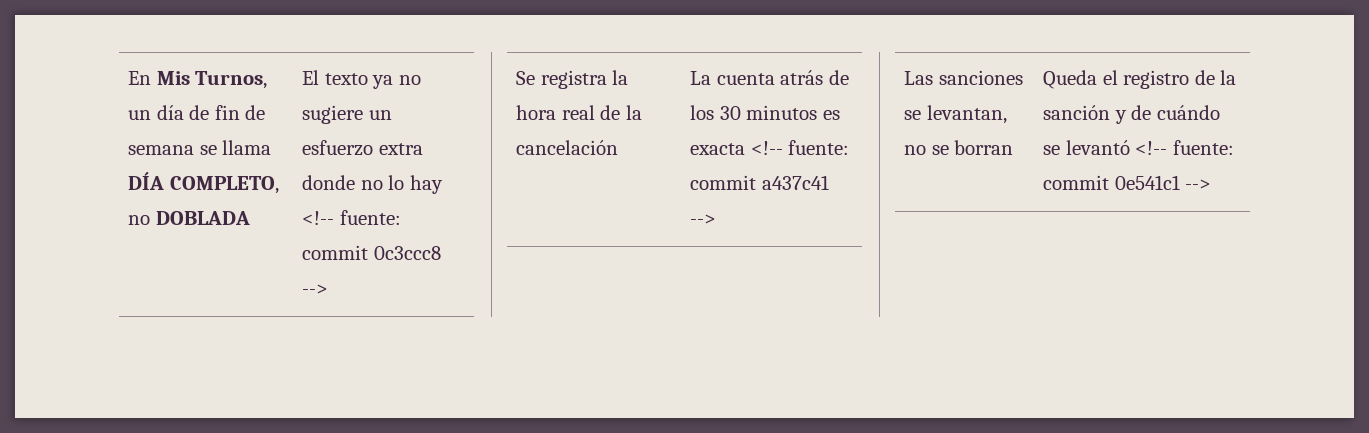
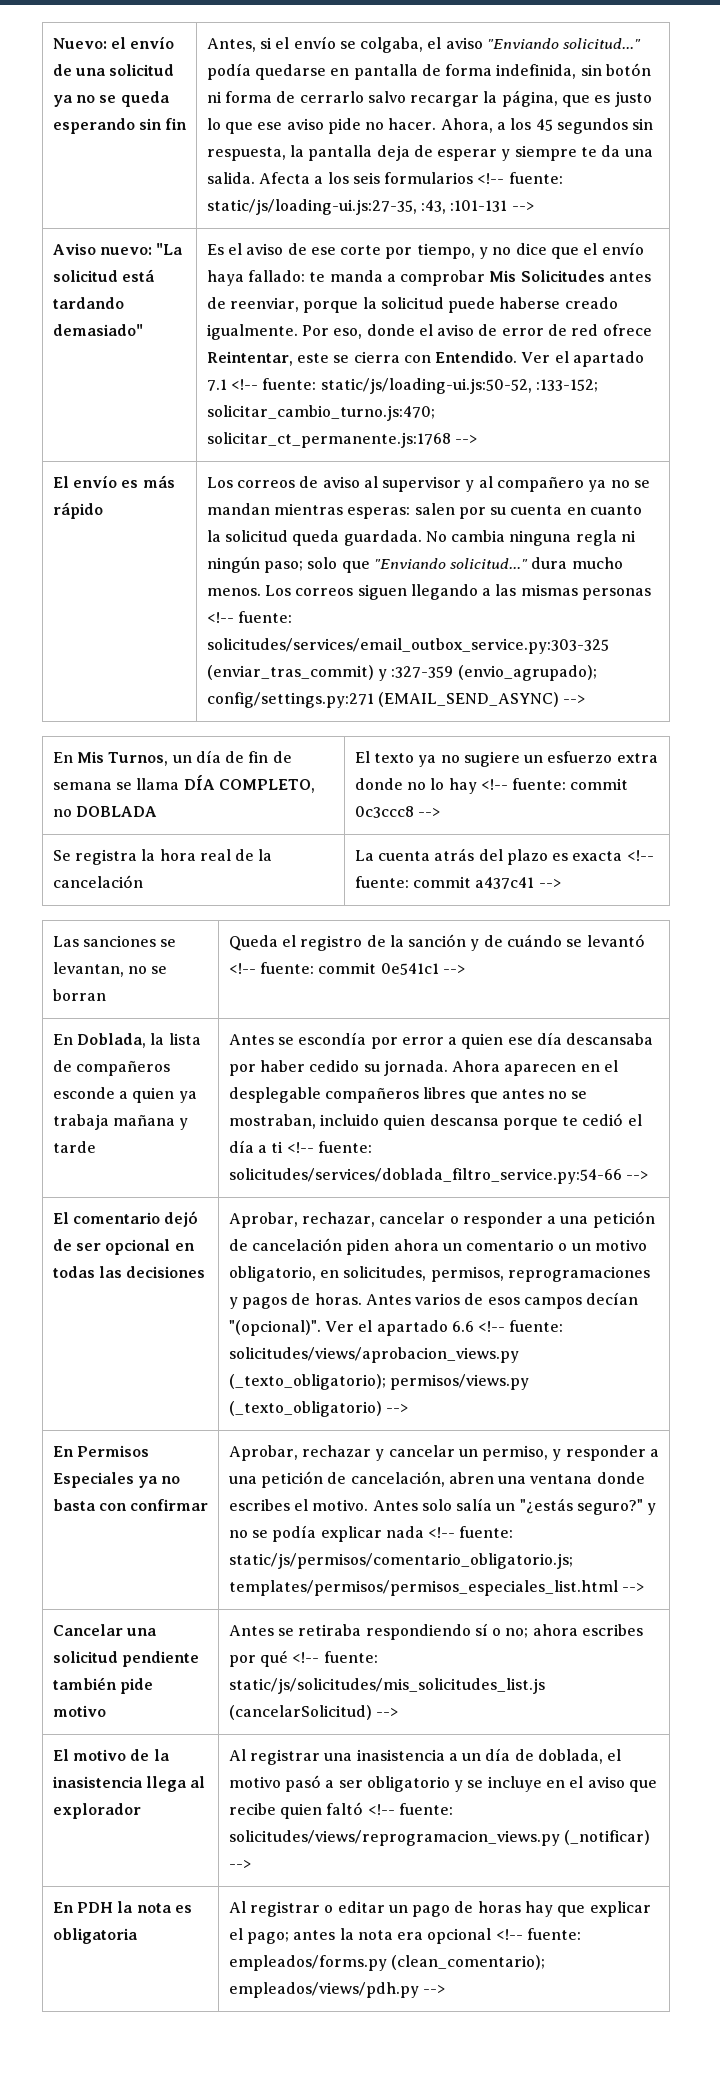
+ Nuevo: el envío de una solicitud ya no se queda esperando sin fin | Antes, si el envío se colgaba, el aviso "Enviando solicitud..." podía quedarse en pantalla de forma indefinida, sin botón ni forma de cerrarlo salvo recargar la página, que es justo lo que ese aviso pide no hacer. Ahora, a los 45 segundos sin respuesta, la pantalla deja de esperar y siempre te da una salida. Afecta a los seis formularios <!-- fuente: static/js/loading-ui.js:27-35, :43, :101-131 -->
+ Aviso nuevo: "La solicitud está tardando demasiado" | Es el aviso de ese corte por tiempo, y no dice que el envío haya fallado: te manda a comprobar Mis Solicitudes antes de reenviar, porque la solicitud puede haberse creado igualmente. Por eso, donde el aviso de error de red ofrece Reintentar, este se cierra con Entendido. Ver el apartado 7.1 <!-- fuente: static/js/loading-ui.js:50-52, :133-152; solicitar_cambio_turno.js:470; solicitar_ct_permanente.js:1768 -->
+ El envío es más rápido | Los correos de aviso al supervisor y al compañero ya no se mandan mientras esperas: salen por su cuenta en cuanto la solicitud queda guardada. No cambia ninguna regla ni ningún paso; solo que "Enviando solicitud..." dura mucho menos. Los correos siguen llegando a las mismas personas <!-- fuente: solicitudes/services/email_outbox_service.py:303-325 (enviar_tras_commit) y :327-359 (envio_agrupado); config/settings.py:271 (EMAIL_SEND_ASYNC) -->
- Se registra la hora real de la cancelación | La cuenta atrás de los 30 minutos es exacta <!-- fuente: commit a437c41 -->
+ Se registra la hora real de la cancelación | La cuenta atrás del plazo es exacta <!-- fuente: commit a437c41 -->
+ En Doblada, la lista de compañeros esconde a quien ya trabaja mañana y tarde | Antes se escondía por error a quien ese día descansaba por haber cedido su jornada. Ahora aparecen en el desplegable compañeros libres que antes no se mostraban, incluido quien descansa porque te cedió el día a ti <!-- fuente: solicitudes/services/doblada_filtro_service.py:54-66 -->
+ El comentario dejó de ser opcional en todas las decisiones | Aprobar, rechazar, cancelar o responder a una petición de cancelación piden ahora un comentario o un motivo obligatorio, en solicitudes, permisos, reprogramaciones y pagos de horas. Antes varios de esos campos decían "(opcional)". Ver el apartado 6.6 <!-- fuente: solicitudes/views/aprobacion_views.py (_texto_obligatorio); permisos/views.py (_texto_obligatorio) -->
+ En Permisos Especiales ya no basta con confirmar | Aprobar, rechazar y cancelar un permiso, y responder a una petición de cancelación, abren una ventana donde escribes el motivo. Antes solo salía un "¿estás seguro?" y no se podía explicar nada <!-- fuente: static/js/permisos/comentario_obligatorio.js; templates/permisos/permisos_especiales_list.html -->
+ Cancelar una solicitud pendiente también pide motivo | Antes se retiraba respondiendo sí o no; ahora escribes por qué <!-- fuente: static/js/solicitudes/mis_solicitudes_list.js (cancelarSolicitud) -->
+ El motivo de la inasistencia llega al explorador | Al registrar una inasistencia a un día de doblada, el motivo pasó a ser obligatorio y se incluye en el aviso que recibe quien faltó <!-- fuente: solicitudes/views/reprogramacion_views.py (_notificar) -->
+ En PDH la nota es obligatoria | Al registrar o editar un pago de horas hay que explicar el pago; antes la nota era opcional <!-- fuente: empleados/forms.py (clean_comentario); empleados/views/pdh.py -->

